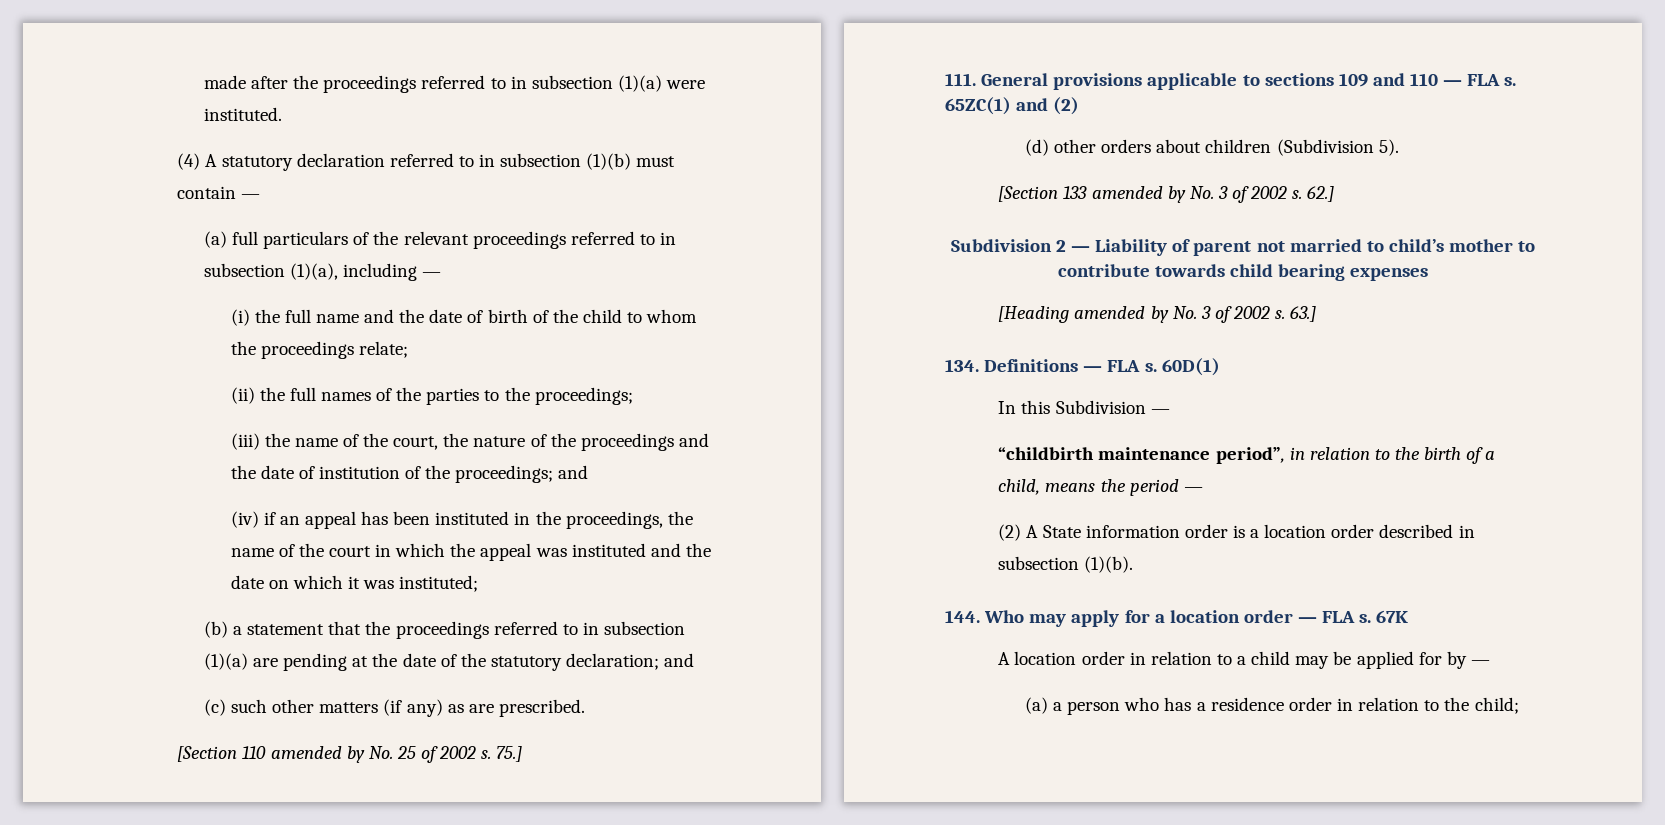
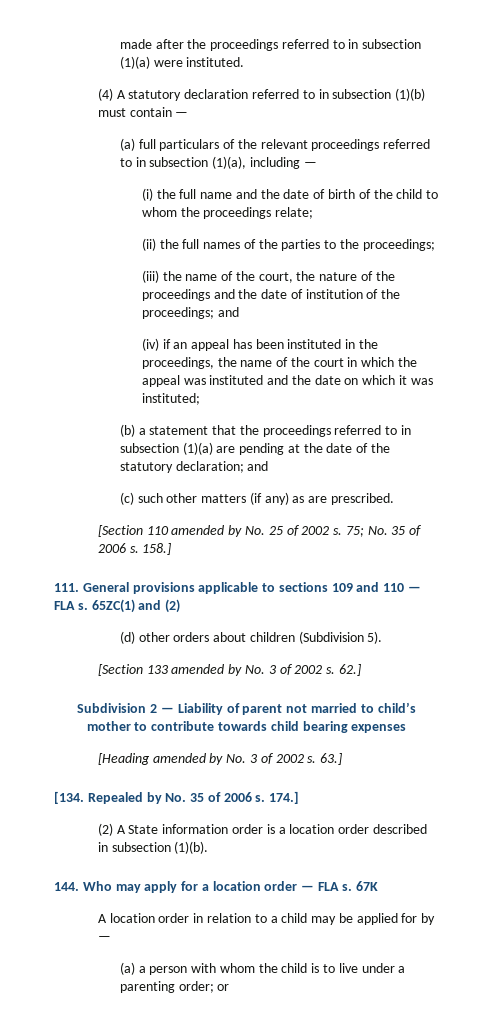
- 75.]
+ 75; No. 35 of 2006 s. 158.]
- 134. Definitions — FLA s. 60D(1)
- In this Subdivision —
- “childbirth maintenance period”, in relation to the birth of a child, means the period —
+ [134. Repealed by No. 35 of 2006 s. 174.]
- (a) a person who has a residence order in relation to the child;
+ (a) a person with whom the child is to live under a parenting order; or

